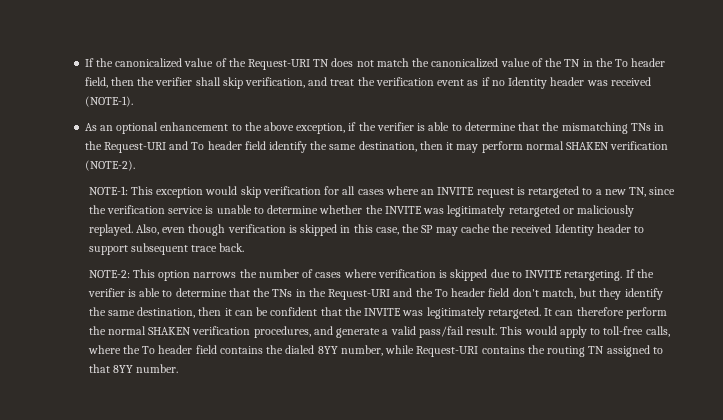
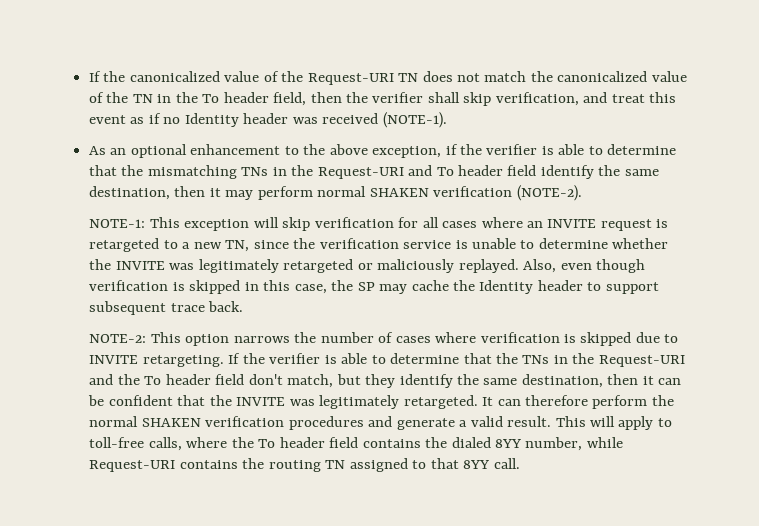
- If the canonicalized value of the Request-URI TN does not match the canonicalized value of the TN in the To header field, then the verifier shall skip verification, and treat the verification event as if no Identity header was received (NOTE-1).
+ If the canonicalized value of the Request-URI TN does not match the canonicalized value of the TN in the To header field, then the verifier shall skip verification, and treat this event as if no Identity header was received (NOTE-1).
- NOTE-1: This exception would skip verification for all cases where an INVITE request is retargeted to a new TN, since the verification service is unable to determine whether the INVITE was legitimately retargeted or maliciously replayed.
+ NOTE-1: This exception will skip verification for all cases where an INVITE request is retargeted to a new TN, since the verification service is unable to determine whether the INVITE was legitimately retargeted or maliciously replayed.
- Also, even though verification is skipped in this case, the SP may cache the received Identity header to support subsequent trace back.
+ Also, even though verification is skipped in this case, the SP may cache the Identity header to support subsequent trace back.
- It can therefore perform the normal SHAKEN verification procedures, and generate a valid pass/fail result.
+ It can therefore perform the normal SHAKEN verification procedures and generate a valid result.
- This would apply to toll-free calls, where the To header field contains the dialed 8YY number, while Request-URI contains the routing TN assigned to that 8YY number.
+ This will apply to toll-free calls, where the To header field contains the dialed 8YY number, while Request-URI contains the routing TN assigned to that 8YY call.

